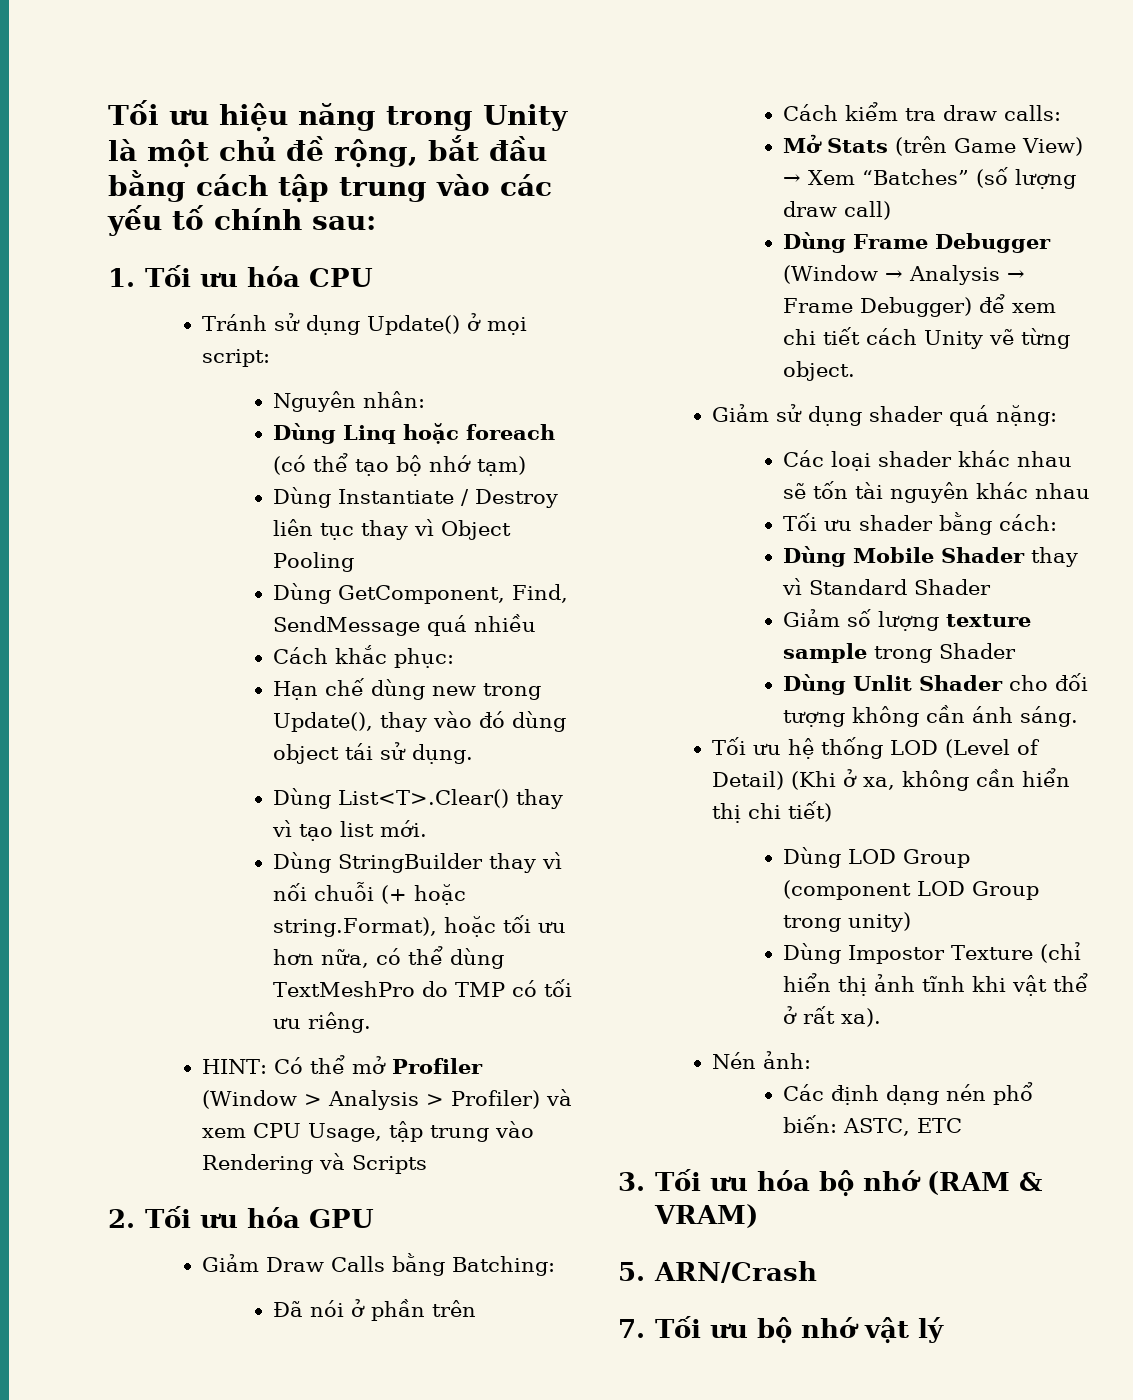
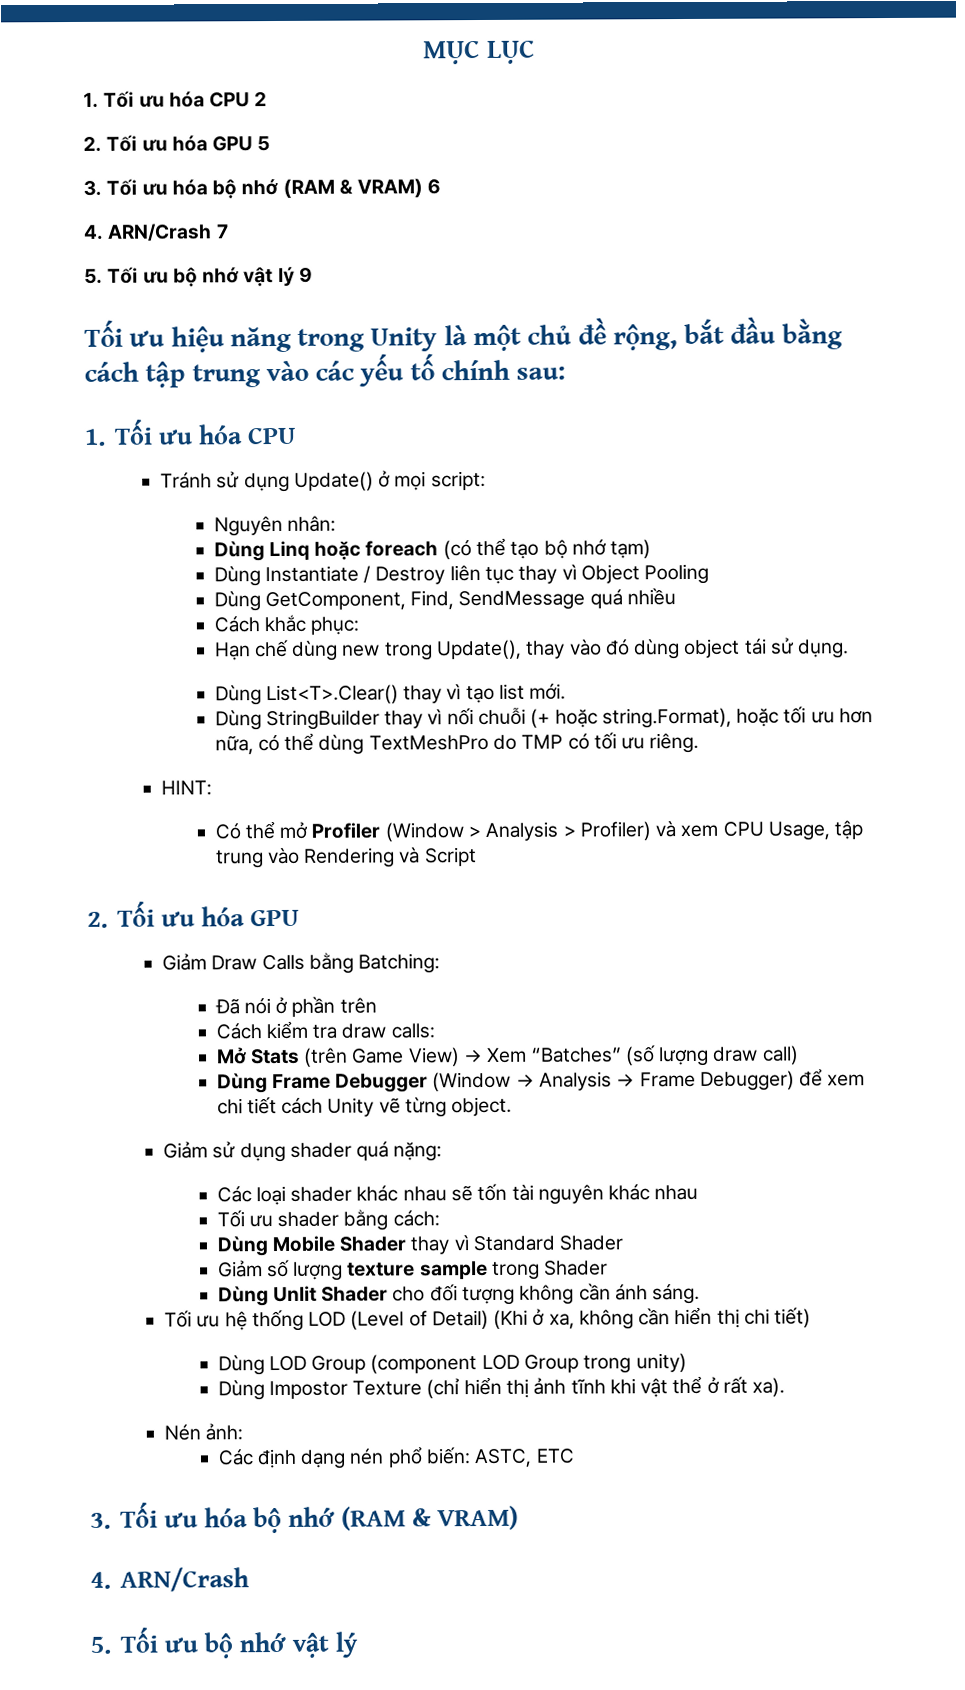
+ MỤC LỤC
+ 1. Tối ưu hóa CPU 2
+ 2. Tối ưu hóa GPU 5
+ 3. Tối ưu hóa bộ nhớ (RAM & VRAM) 6
+ 4. ARN/Crash 7
+ 5. Tối ưu bộ nhớ vật lý 9
- HINT: Có thể mở Profiler (Window > Analysis > Profiler) và xem CPU Usage, tập trung vào Rendering và Scripts
+ HINT:
+ Có thể mở Profiler (Window > Analysis > Profiler) và xem CPU Usage, tập trung vào Rendering và Script
  Các định dạng nén phổ biến: ASTC, ETC
  3. Tối ưu hóa bộ nhớ (RAM & VRAM)
- 5. ARN/Crash
- 7. Tối ưu bộ nhớ vật lý
+ 4. ARN/Crash
+ 5. Tối ưu bộ nhớ vật lý

